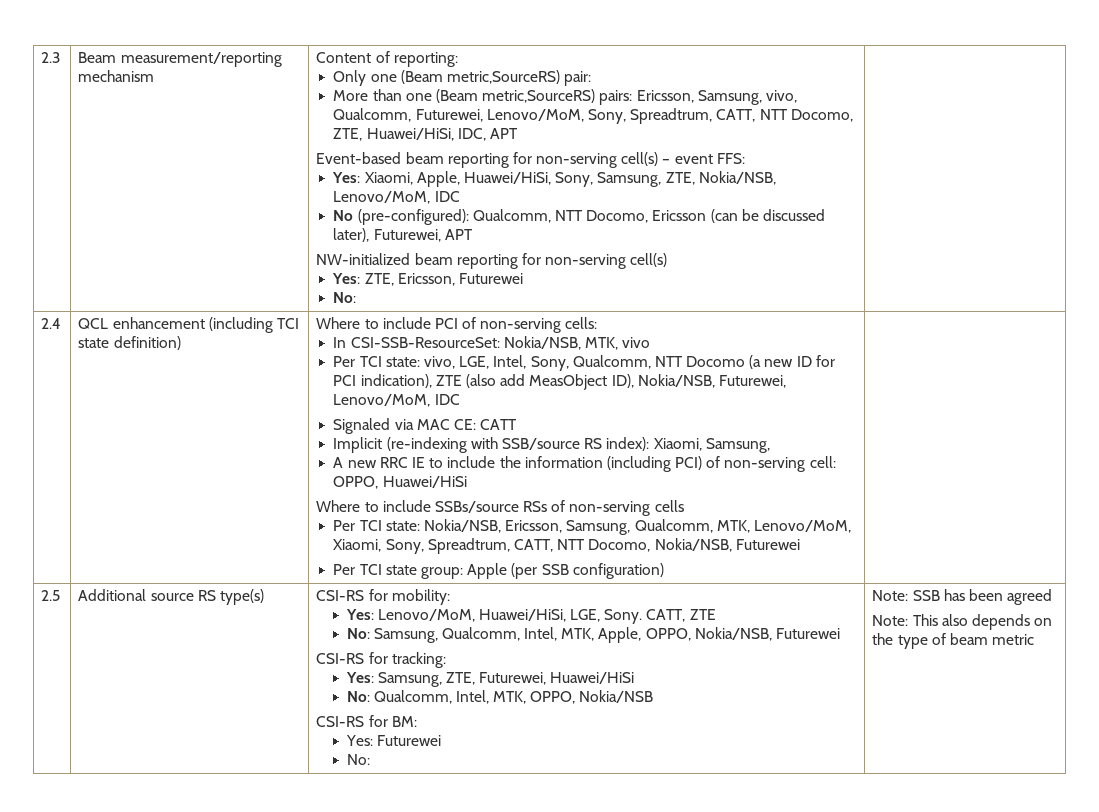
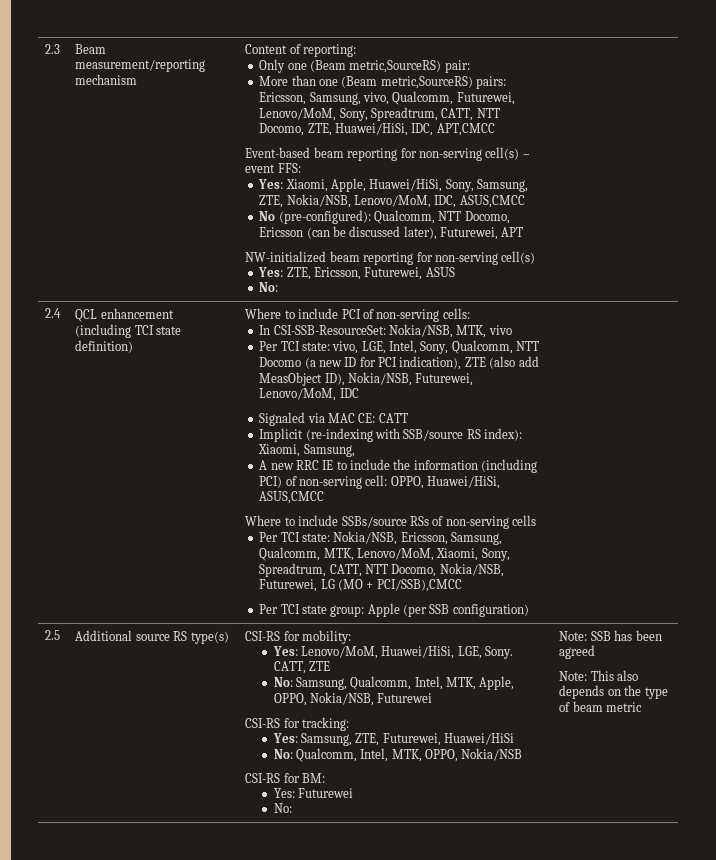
- More than one (Beam metric,SourceRS) pairs: Ericsson, Samsung, vivo, Qualcomm, Futurewei, Lenovo/MoM, Sony, Spreadtrum, CATT, NTT Docomo, ZTE, Huawei/HiSi, IDC, APT
+ More than one (Beam metric,SourceRS) pairs: Ericsson, Samsung, vivo, Qualcomm, Futurewei, Lenovo/MoM, Sony, Spreadtrum, CATT, NTT Docomo, ZTE, Huawei/HiSi, IDC, APT,CMCC
- Yes: Xiaomi, Apple, Huawei/HiSi, Sony, Samsung, ZTE, Nokia/NSB, Lenovo/MoM, IDC
+ Yes: Xiaomi, Apple, Huawei/HiSi, Sony, Samsung, ZTE, Nokia/NSB, Lenovo/MoM, IDC, ASUS,CMCC
- Yes: ZTE, Ericsson, Futurewei
+ Yes: ZTE, Ericsson, Futurewei, ASUS
- A new RRC IE to include the information (including PCI) of non-serving cell: OPPO, Huawei/HiSi
+ A new RRC IE to include the information (including PCI) of non-serving cell: OPPO, Huawei/HiSi, ASUS,CMCC
- Per TCI state: Nokia/NSB, Ericsson, Samsung, Qualcomm, MTK, Lenovo/MoM, Xiaomi, Sony, Spreadtrum, CATT, NTT Docomo, Nokia/NSB, Futurewei
+ Per TCI state: Nokia/NSB, Ericsson, Samsung, Qualcomm, MTK, Lenovo/MoM, Xiaomi, Sony, Spreadtrum, CATT, NTT Docomo, Nokia/NSB, Futurewei, LG (MO + PCI/SSB),CMCC

